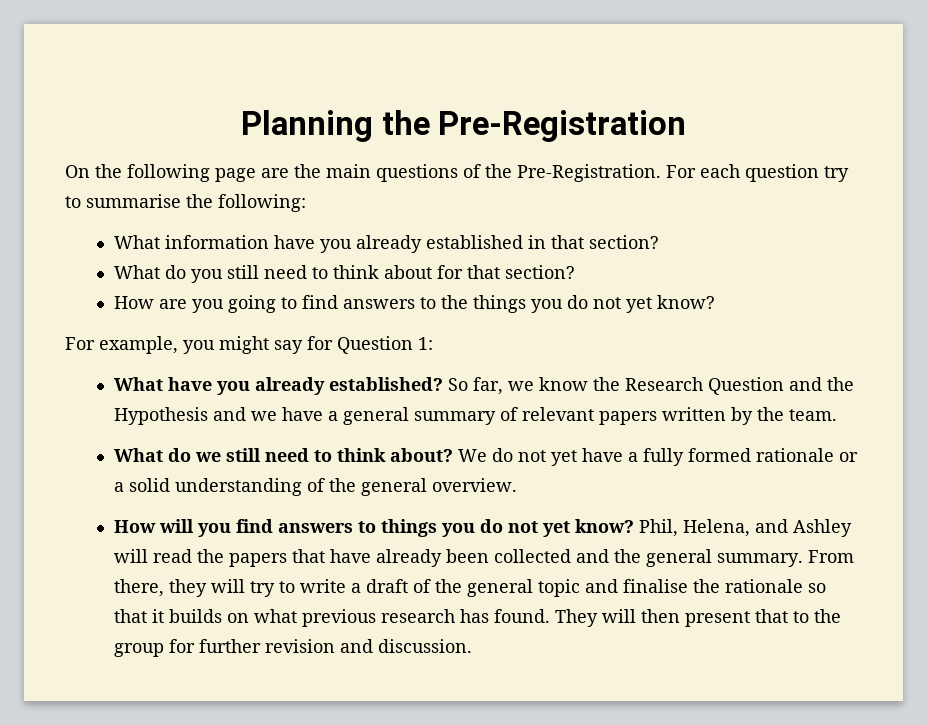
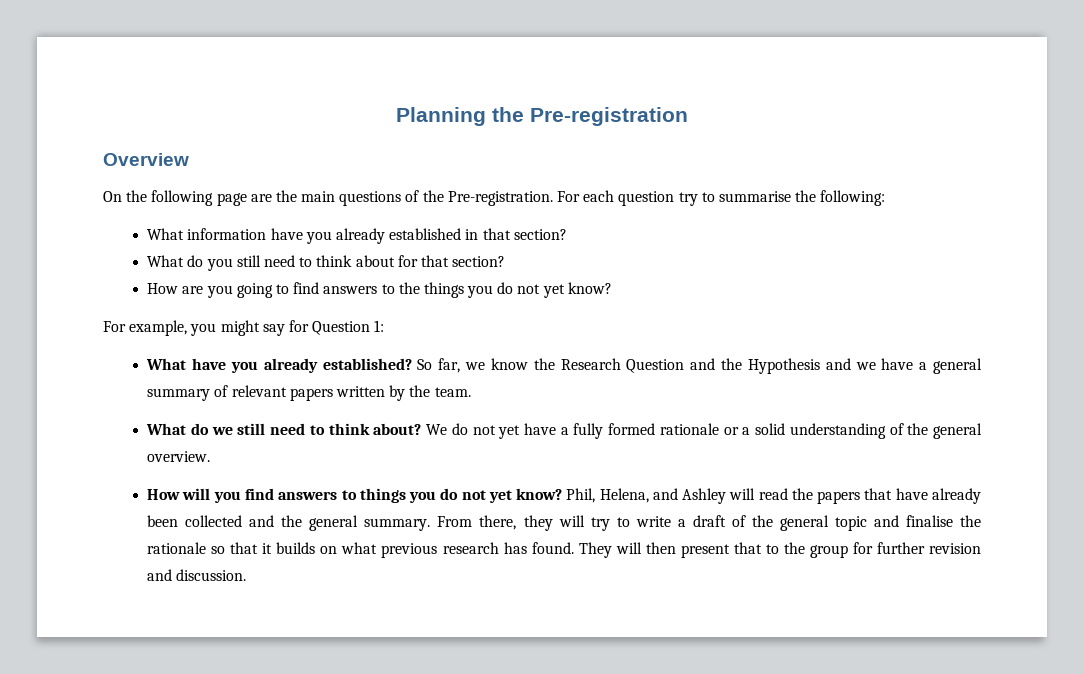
- Planning the Pre-Registration
+ Planning the Pre-registration
+ Overview
- On the following page are the main questions of the Pre-Registration.
+ On the following page are the main questions of the Pre-registration.

